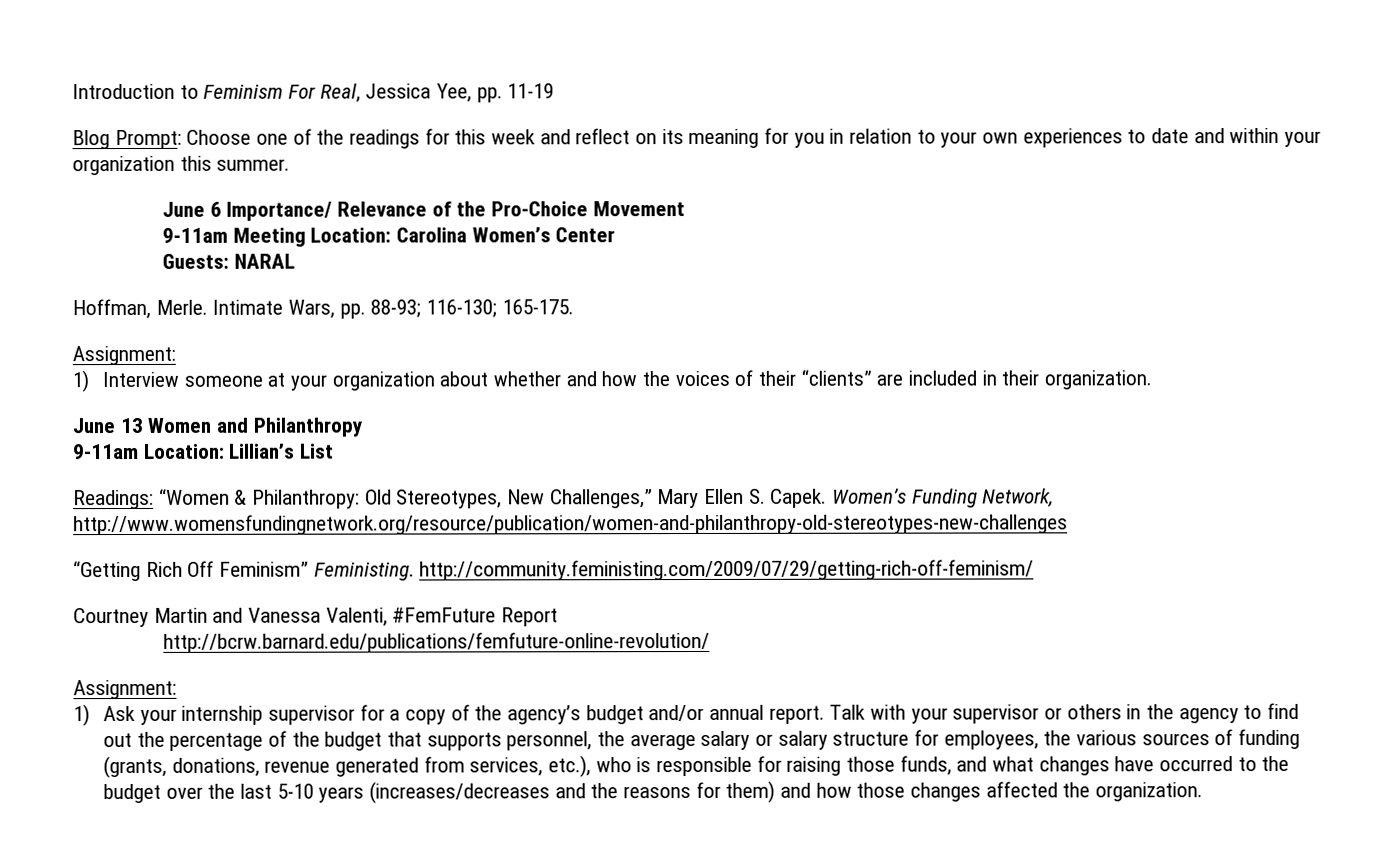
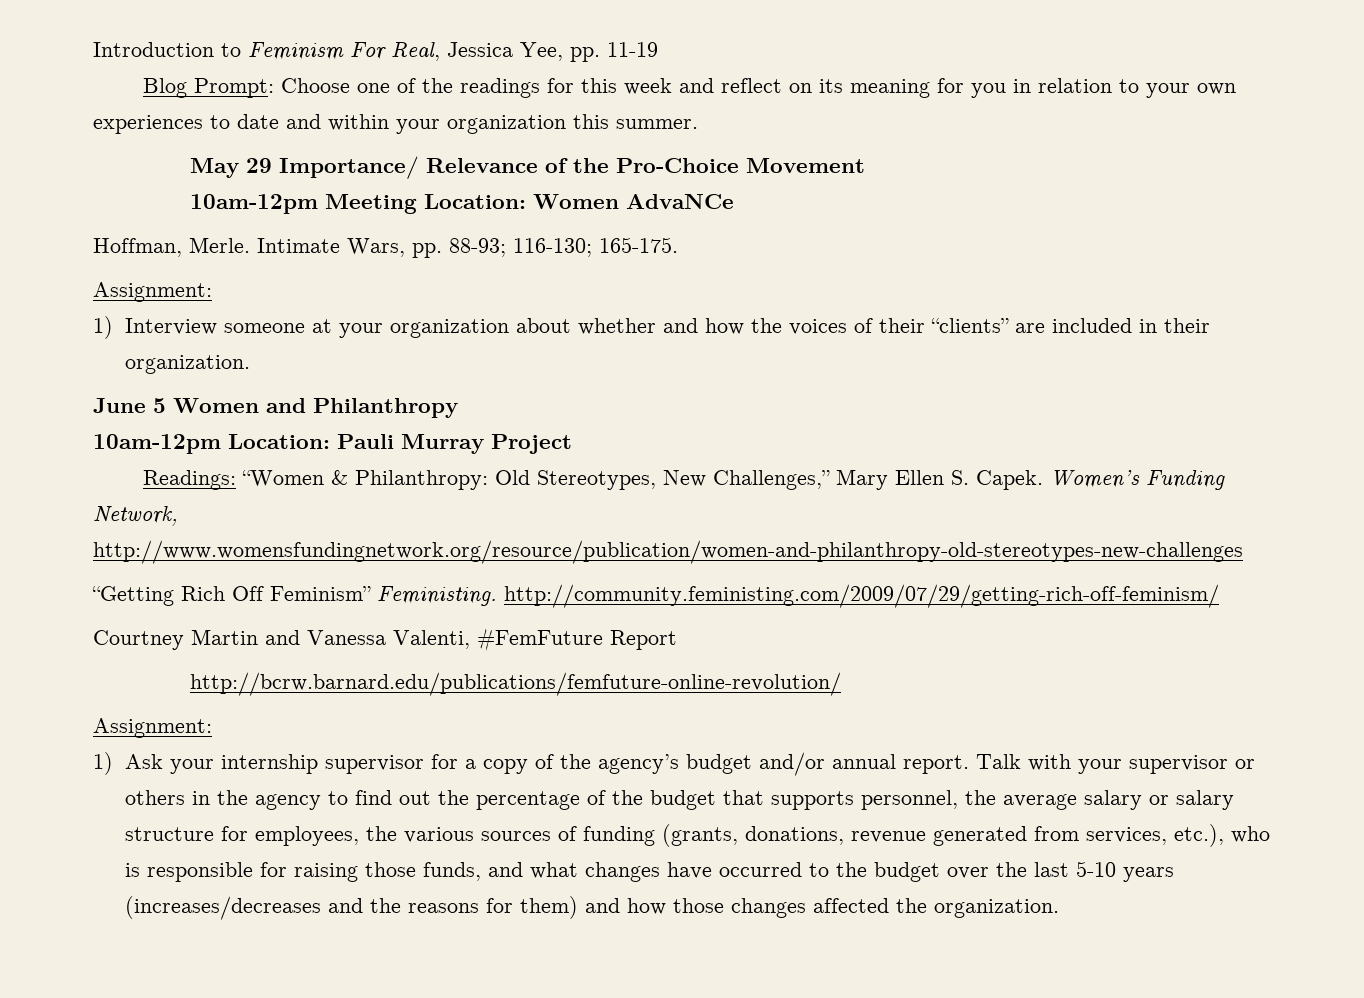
- June 6 Importance/ Relevance of the Pro-Choice Movement
+ May 29 Importance/ Relevance of the Pro-Choice Movement
- 9-11am Meeting Location: Carolina Women’s Center
- Guests: NARAL
+ 10am-12pm Meeting Location: Women AdvaNCe
- June 13 Women and Philanthropy
+ June 5 Women and Philanthropy
- 9-11am Location: Lillian’s List
+ 10am-12pm Location: Pauli Murray Project

